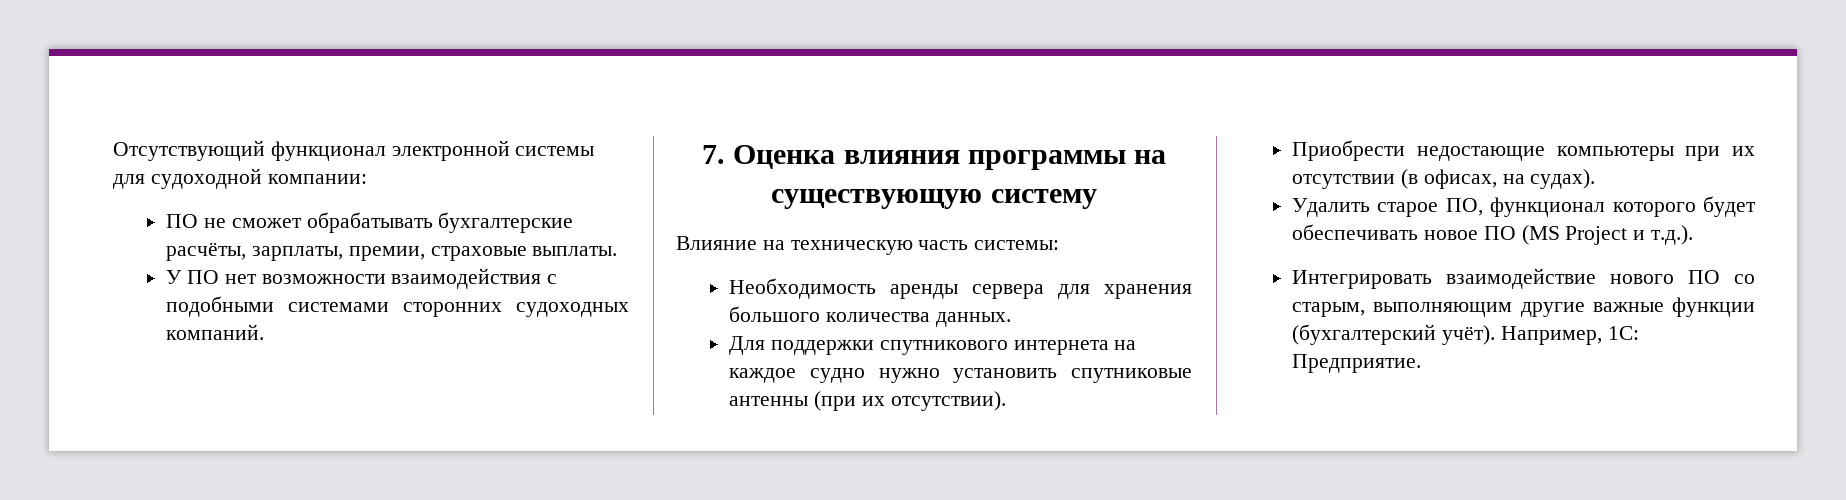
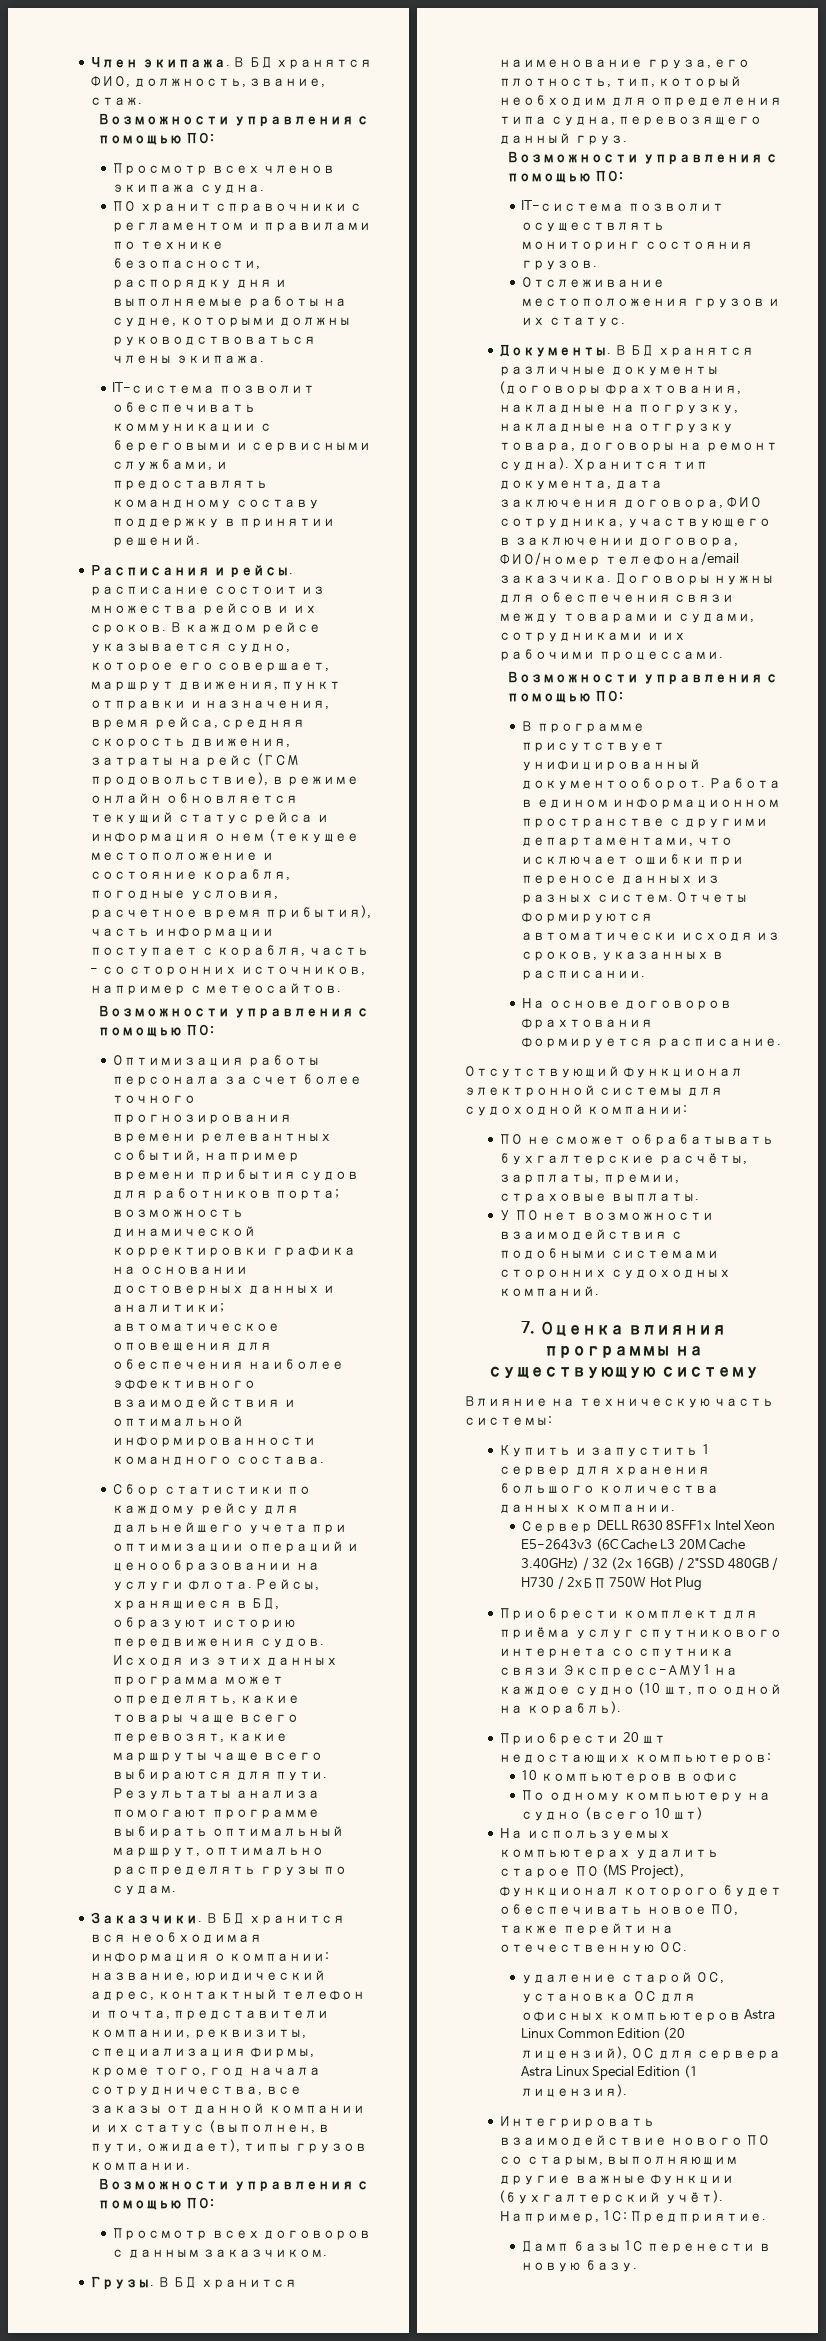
+ Член экипажа. В БД хранятся ФИО, должность, звание, стаж.
+ Возможности управления с помощью ПО:
+ Просмотр всех членов экипажа судна.
+ ПО хранит справочники с регламентом и правилами по технике безопасности, распорядку дня и выполняемые работы на судне, которыми должны руководствоваться члены экипажа.
+ IT-система позволит обеспечивать коммуникации с береговыми и сервисными службами, и предоставлять командному составу поддержку в принятии решений.
+ Расписания и рейсы. расписание состоит из множества рейсов и их сроков. В каждом рейсе указывается судно, которое его совершает, маршрут движения, пункт отправки и назначения, время рейса, средняя скорость движения, затраты на рейс (ГСМ продовольствие), в режиме онлайн обновляется текущий статус рейса и информация о нем (текущее местоположение и состояние корабля, погодные условия, расчетное время прибытия), часть информации поступает с корабля, часть - со сторонних источников, например с метеосайтов.
+ Возможности управления с помощью ПО:
+ Оптимизация работы персонала за счет более точного прогнозирования времени релевантных событий, например времени прибытия судов для работников порта; возможность динамической корректировки графика на основании достоверных данных и аналитики; автоматическое оповещения для обеспечения наиболее эффективного взаимодействия и оптимальной информированности командного состава.
+ Сбор статистики по каждому рейсу для дальнейшего учета при оптимизации операций и ценообразовании на услуги флота. Рейсы, хранящиеся в БД, образуют историю передвижения судов. Исходя из этих данных программа может определять, какие товары чаще всего перевозят, какие маршруты чаще всего выбираются для пути. Результаты анализа помогают программе выбирать оптимальный маршрут, оптимально распределять грузы по судам.
+ Заказчики. В БД хранится вся необходимая информация о компании: название, юридический адрес, контактный телефон и почта, представители компании, реквизиты, специализация фирмы, кроме того, год начала сотрудничества, все заказы от данной компании и их статус (выполнен, в пути, ожидает), типы грузов компании.
+ Возможности управления с помощью ПО:
+ Просмотр всех договоров с данным заказчиком.
+ Грузы. В БД хранится наименование груза, его плотность, тип, который необходим для определения типа судна, перевозящего данный груз.
+ Возможности управления с помощью ПО:
+ IT-система позволит осуществлять мониторинг состояния грузов.
+ Отслеживание местоположения грузов и их статус.
+ Документы. В БД хранятся различные документы (договоры фрахтования, накладные на погрузку, накладные на отгрузку товара, договоры на ремонт судна). Хранится тип документа, дата заключения договора, ФИО сотрудника, участвующего в заключении договора, ФИО/номер телефона/email заказчика. Договоры нужны для обеспечения связи между товарами и судами, сотрудниками и их рабочими процессами.
+ Возможности управления с помощью ПО:
+ В программе присутствует унифицированный документооборот. Работа в едином информационном пространстве с другими департаментами, что исключает ошибки при переносе данных из разных систем. Отчеты формируются автоматически исходя из сроков, указанных в расписании.
+ На основе договоров фрахтования формируется расписание.
- Необходимость аренды сервера для хранения большого количества данных.
- Для поддержки спутникового интернета на каждое судно нужно установить спутниковые антенны (при их отсутствии).
- Приобрести недостающие компьютеры при их отсутствии (в офисах, на судах).
- Удалить старое ПО, функционал которого будет обеспечивать новое ПО (MS Project и т.д.).
+ Купить и запустить 1 сервер для хранения большого количества данных компании.
+ Сервер DELL R630 8SFF1x Intel Xeon E5-2643v3 (6C Cache L3 20M Cache 3.40GHz) / 32 (2x 16GB) / 2"SSD 480GB / H730 / 2xБП 750W Hot Plug
+ Приобрести комплект для приёма услуг спутникового интернета со спутника связи Экспресс-АМУ1 на каждое судно (10 шт, по одной на корабль).
+ Приобрести 20 шт недостающих компьютеров:
+ 10 компьютеров в офис
+ По одному компьютеру на судно (всего 10 шт)
+ На используемых компьютерах удалить старое ПО (MS Project), функционал которого будет обеспечивать новое ПО, также перейти на отечественную ОС.
+ удаление старой ОС, установка ОС для офисных компьютеров Astra Linux Common Edition (20 лицензий), ОС для сервера Astra Linux Special Edition (1 лицензия).
+ Дамп базы 1С перенести в новую базу.

